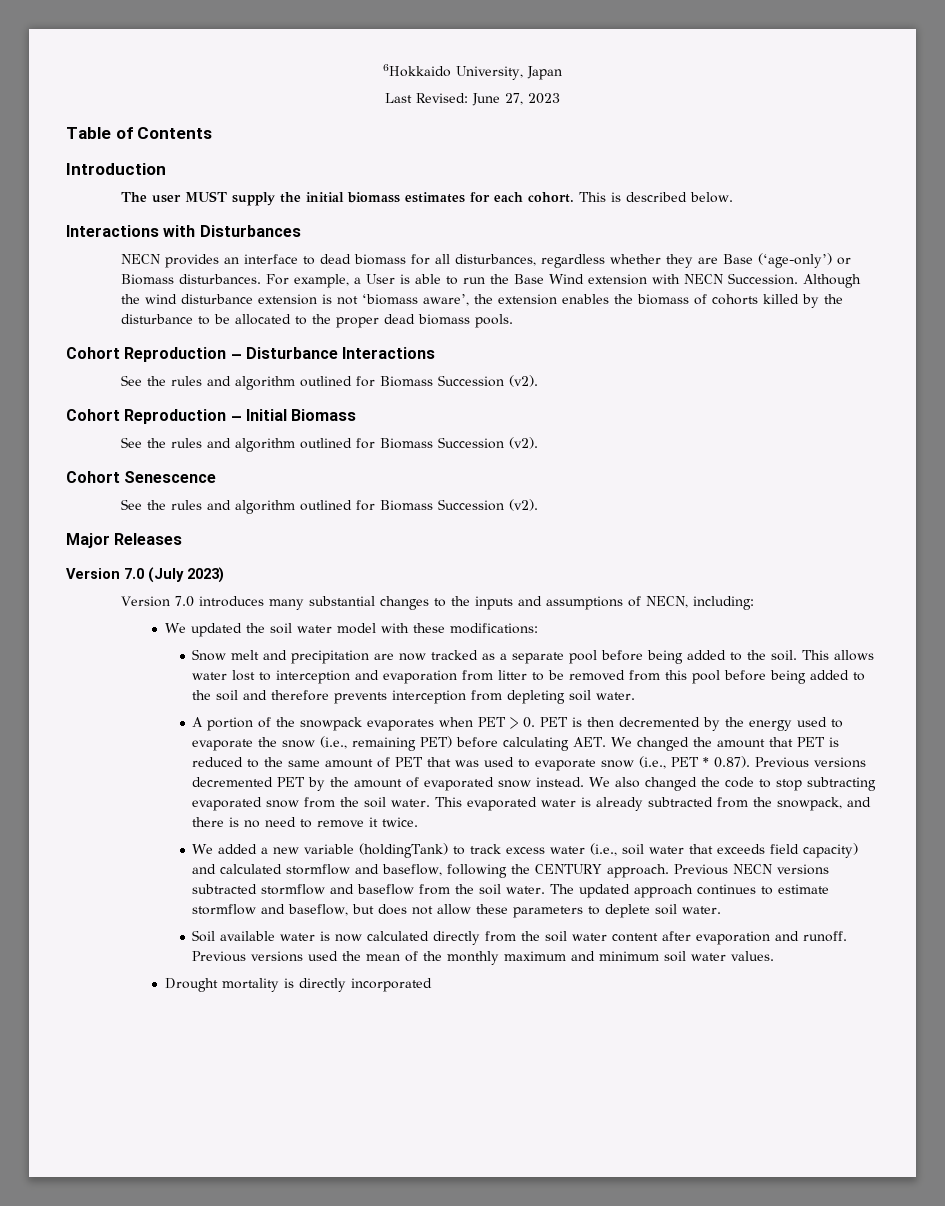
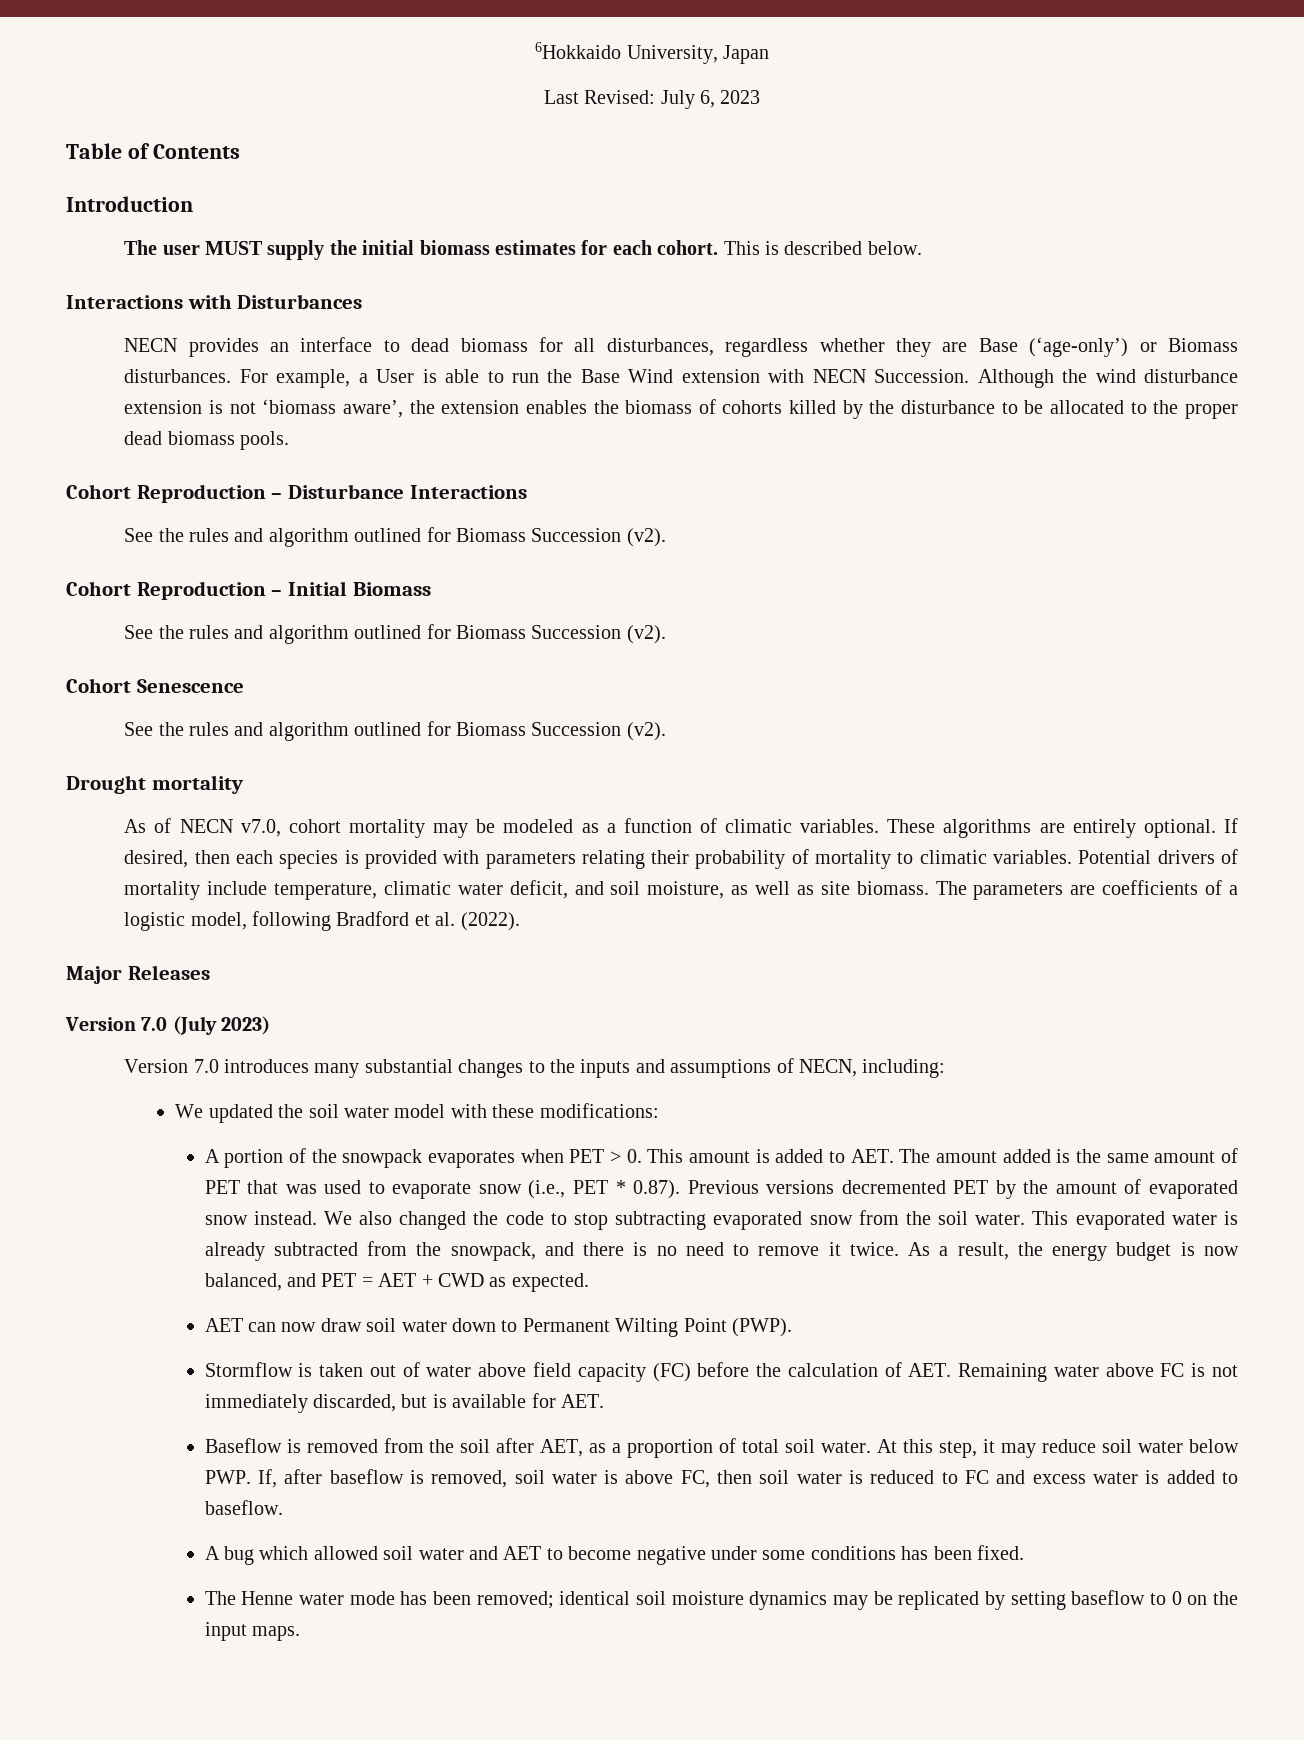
- Last Revised: June 27, 2023
+ Last Revised: July 6, 2023
+ Drought mortality
+ As of NECN v7.0, cohort mortality may be modeled as a function of climatic variables. These algorithms are entirely optional. If desired, then each species is provided with parameters relating their probability of mortality to climatic variables. Potential drivers of mortality include temperature, climatic water deficit, and soil moisture, as well as site biomass. The parameters are coefficients of a logistic model, following Bradford et al. (2022).
- Snow melt and precipitation are now tracked as a separate pool before being added to the soil. This allows water lost to interception and evaporation from litter to be removed from this pool before being added to the soil and therefore prevents interception from depleting soil water.
- A portion of the snowpack evaporates when PET > 0. PET is then decremented by the energy used to evaporate the snow (i.e., remaining PET) before calculating AET. We changed the amount that PET is reduced to the same amount of PET that was used to evaporate snow (i.e., PET * 0.87). Previous versions decremented PET by the amount of evaporated snow instead.
+ A portion of the snowpack evaporates when PET > 0. This amount is added to AET. The amount added is the same amount of PET that was used to evaporate snow (i.e., PET * 0.87). Previous versions decremented PET by the amount of evaporated snow instead.
- This evaporated water is already subtracted from the snowpack, and there is no need to remove it twice.
- We added a new variable (holdingTank) to track excess water (i.e., soil water that exceeds field capacity) and calculated stormflow and baseflow, following the CENTURY approach. Previous NECN versions subtracted stormflow and baseflow from the soil water. The updated approach continues to estimate stormflow and baseflow, but does not allow these parameters to deplete soil water.
- Soil available water is now calculated directly from the soil water content after evaporation and runoff. Previous versions used the mean of the monthly maximum and minimum soil water values.
- Drought mortality is directly incorporated
+ This evaporated water is already subtracted from the snowpack, and there is no need to remove it twice. As a result, the energy budget is now balanced, and PET = AET + CWD as expected.
+ AET can now draw soil water down to Permanent Wilting Point (PWP).
+ Stormflow is taken out of water above field capacity (FC) before the calculation of AET. Remaining water above FC is not immediately discarded, but is available for AET.
+ Baseflow is removed from the soil after AET, as a proportion of total soil water. At this step, it may reduce soil water below PWP. If, after baseflow is removed, soil water is above FC, then soil water is reduced to FC and excess water is added to baseflow.
+ A bug which allowed soil water and AET to become negative under some conditions has been fixed.
+ The Henne water mode has been removed; identical soil moisture dynamics may be replicated by setting baseflow to 0 on the input maps.

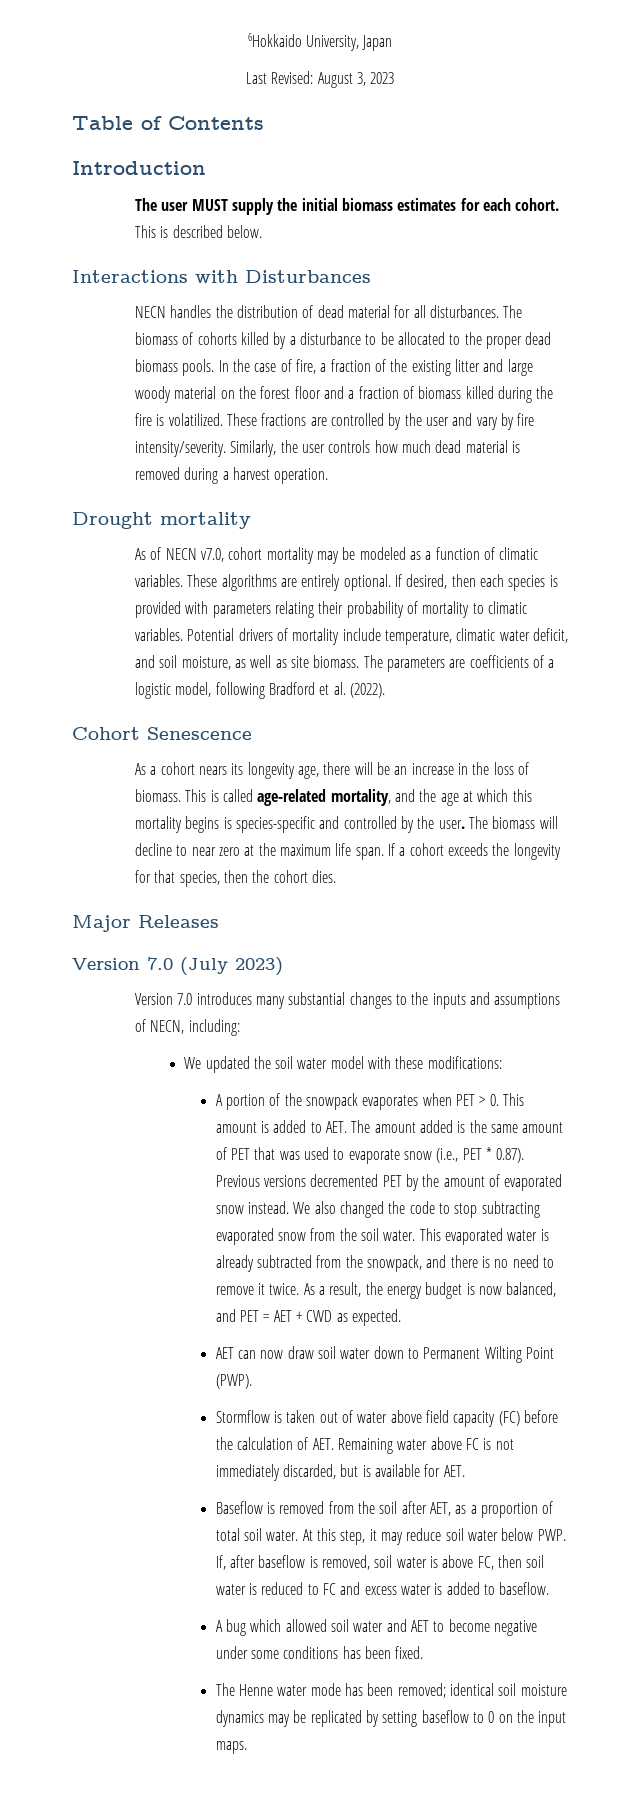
- Last Revised: July 6, 2023
+ Last Revised: August 3, 2023
- NECN provides an interface to dead biomass for all disturbances, regardless whether they are Base (‘age-only’) or Biomass disturbances. For example, a User is able to run the Base Wind extension with NECN Succession. Although the wind disturbance extension is not ‘biomass aware’, the extension enables the biomass of cohorts killed by the disturbance to be allocated to the proper dead biomass pools.
- Cohort Reproduction – Disturbance Interactions
- See the rules and algorithm outlined for Biomass Succession (v2).
- Cohort Reproduction – Initial Biomass
- See the rules and algorithm outlined for Biomass Succession (v2).
- Cohort Senescence
- See the rules and algorithm outlined for Biomass Succession (v2).
+ NECN handles the distribution of dead material for all disturbances. The biomass of cohorts killed by a disturbance to be allocated to the proper dead biomass pools. In the case of fire, a fraction of the existing litter and large woody material on the forest floor and a fraction of biomass killed during the fire is volatilized. These fractions are controlled by the user and vary by fire intensity/severity. Similarly, the user controls how much dead material is removed during a harvest operation.
+ Cohort Senescence
+ As a cohort nears its longevity age, there will be an increase in the loss of biomass. This is called age-related mortality, and the age at which this mortality begins is species-specific and controlled by the user. The biomass will decline to near zero at the maximum life span. If a cohort exceeds the longevity for that species, then the cohort dies.

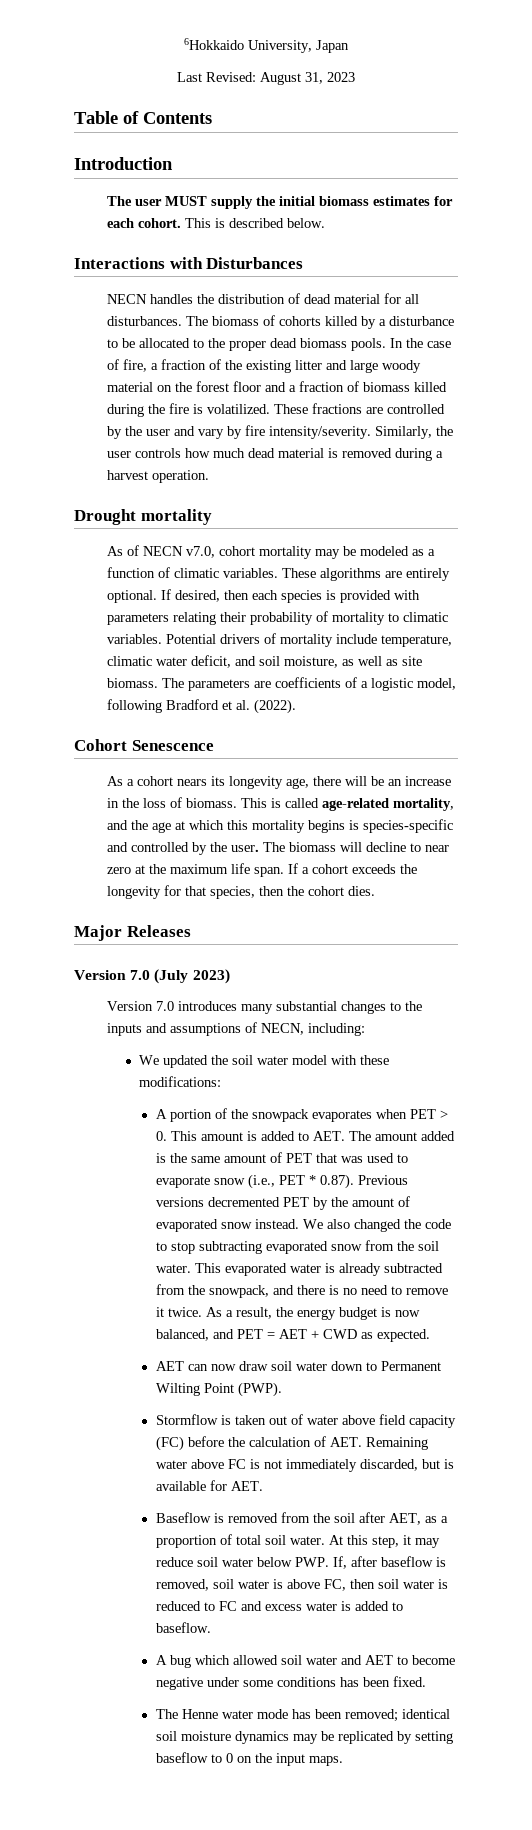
- Last Revised: August 3, 2023
+ Last Revised: August 31, 2023

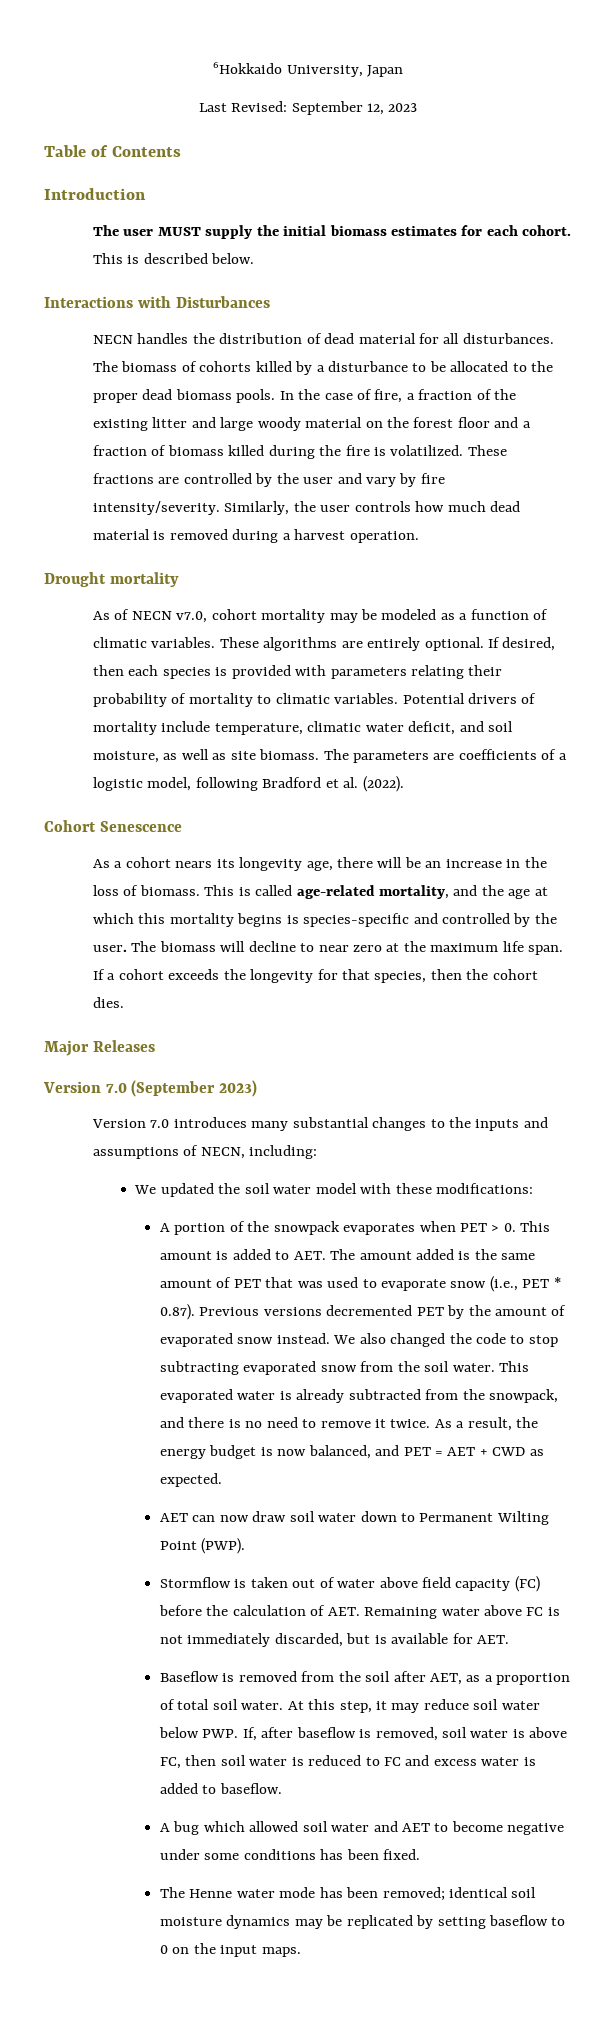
- Last Revised: August 31, 2023
+ Last Revised: September 12, 2023
- Version 7.0 (July 2023)
+ Version 7.0 (September 2023)

